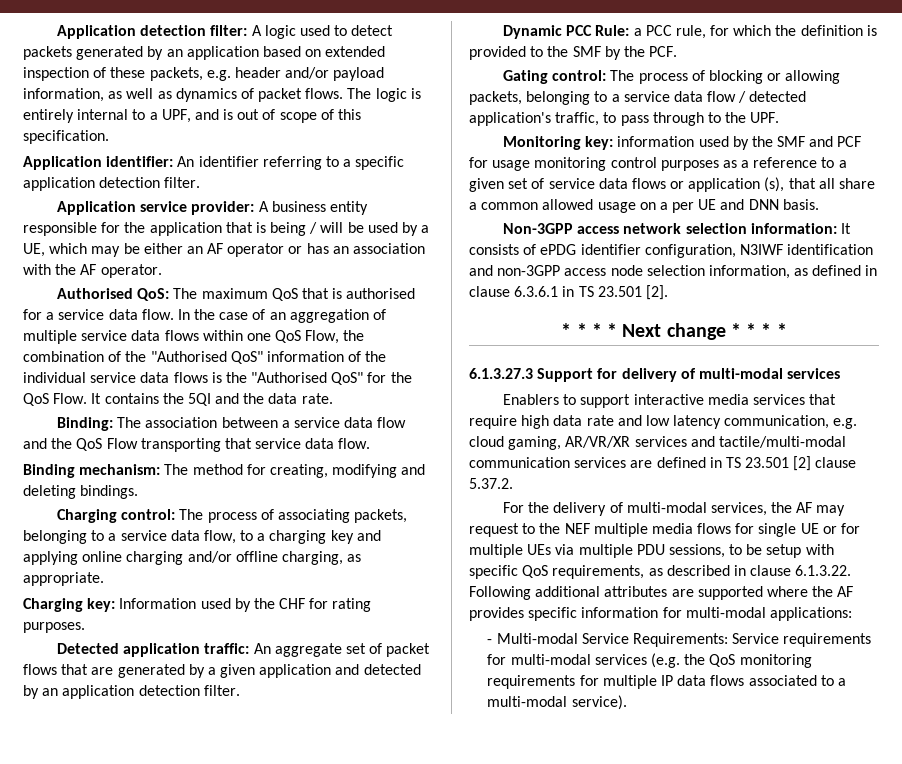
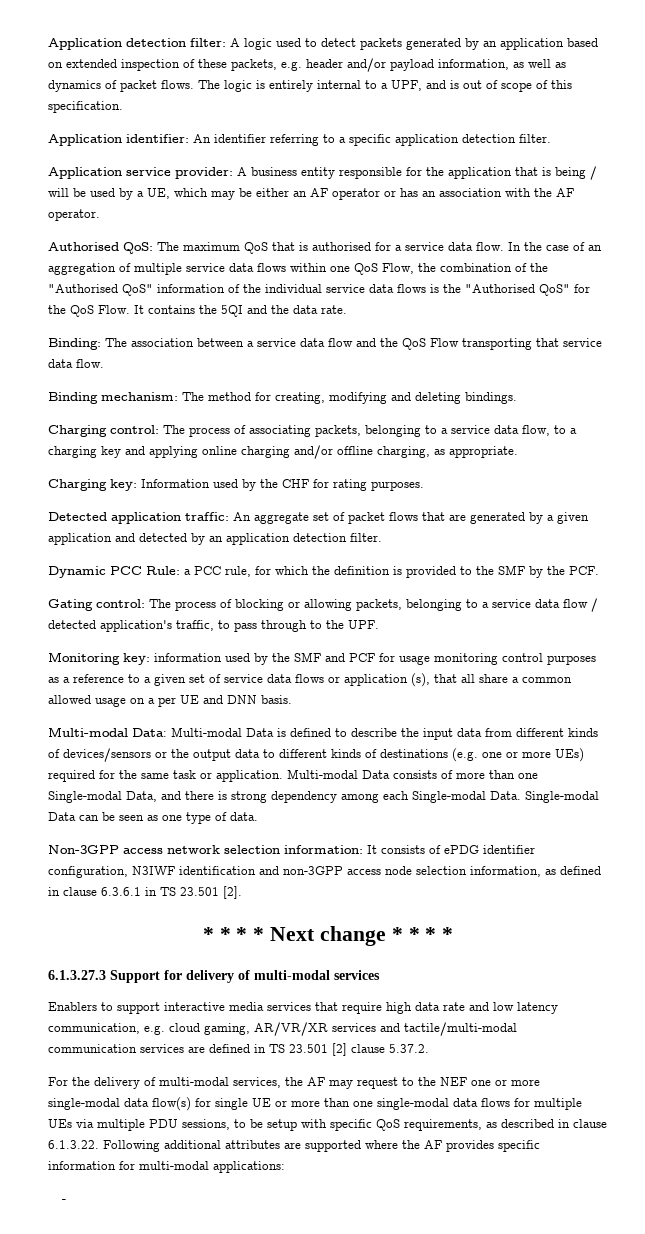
+ Multi-modal Data: Multi-modal Data is defined to describe the input data from different kinds of devices/sensors or the output data to different kinds of destinations (e.g. one or more UEs) required for the same task or application. Multi-modal Data consists of more than one Single-modal Data, and there is strong dependency among each Single-modal Data. Single-modal Data can be seen as one type of data.
- For the delivery of multi-modal services, the AF may request to the NEF multiple media flows for single UE or for multiple UEs via multiple PDU sessions, to be setup with specific QoS requirements, as described in clause 6.1.3.22. Following additional attributes are supported where the AF provides specific information for multi-modal applications:
+ For the delivery of multi-modal services, the AF may request to the NEF one or more single-modal data flow(s) for single UE or more than one single-modal data flows for multiple UEs via multiple PDU sessions, to be setup with specific QoS requirements, as described in clause 6.1.3.22. Following additional attributes are supported where the AF provides specific information for multi-modal applications:
- - Multi-modal Service Requirements: Service requirements for multi-modal services (e.g. the QoS monitoring requirements for multiple IP data flows associated to a multi-modal service).
+ -

